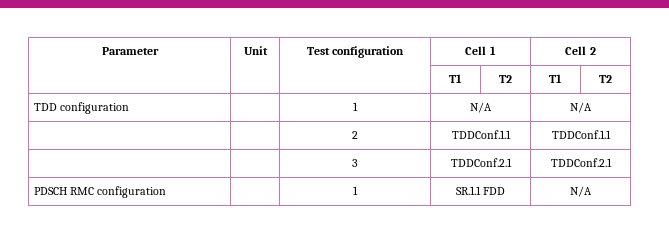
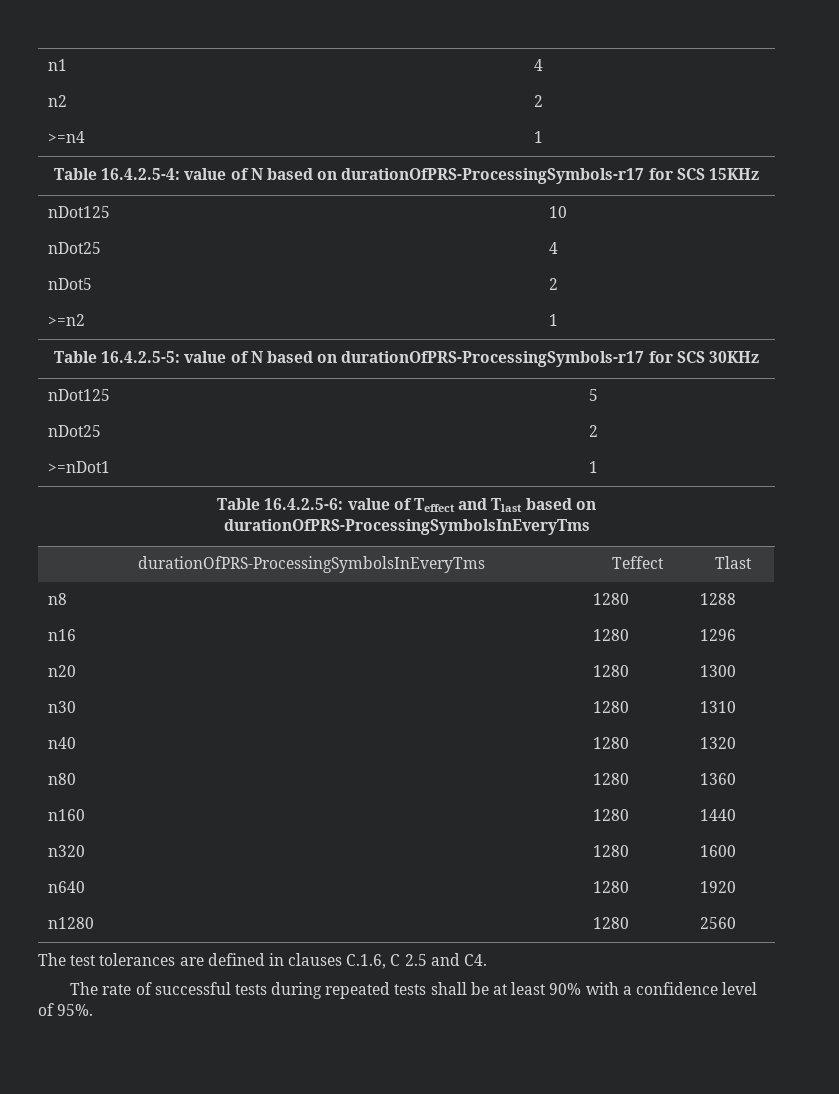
- Parameter | Unit | Test configuration | Cell 1 | Cell 2
- | | | T1 | T2 | T1 | T2
- TDD configuration | | 1 | N/A | N/A
- | | 2 | TDDConf.1.1 | TDDConf.1.1
- | | 3 | TDDConf.2.1 | TDDConf.2.1
- PDSCH RMC configuration | | 1 | SR.1.1 FDD | N/A
+ n1 | 4
+ n2 | 2
+ >=n4 | 1
+ Table 16.4.2.5-4: value of N based on durationOfPRS-ProcessingSymbols-r17 for SCS 15KHz
+ nDot125 | 10
+ nDot25 | 4
+ nDot5 | 2
+ >=n2 | 1
+ Table 16.4.2.5-5: value of N based on durationOfPRS-ProcessingSymbols-r17 for SCS 30KHz
+ nDot125 | 5
+ nDot25 | 2
+ >=nDot1 | 1
+ Table 16.4.2.5-6: value of Teffect and Tlast based on durationOfPRS-ProcessingSymbolsInEveryTms
+ durationOfPRS-ProcessingSymbolsInEveryTms | Teffect | Tlast
+ n8 | 1280 | 1288
+ n16 | 1280 | 1296
+ n20 | 1280 | 1300
+ n30 | 1280 | 1310
+ n40 | 1280 | 1320
+ n80 | 1280 | 1360
+ n160 | 1280 | 1440
+ n320 | 1280 | 1600
+ n640 | 1280 | 1920
+ n1280 | 1280 | 2560
+ The test tolerances are defined in clauses C.1.6, C 2.5 and C4.
+ The rate of successful tests during repeated tests shall be at least 90% with a confidence level of 95%.

